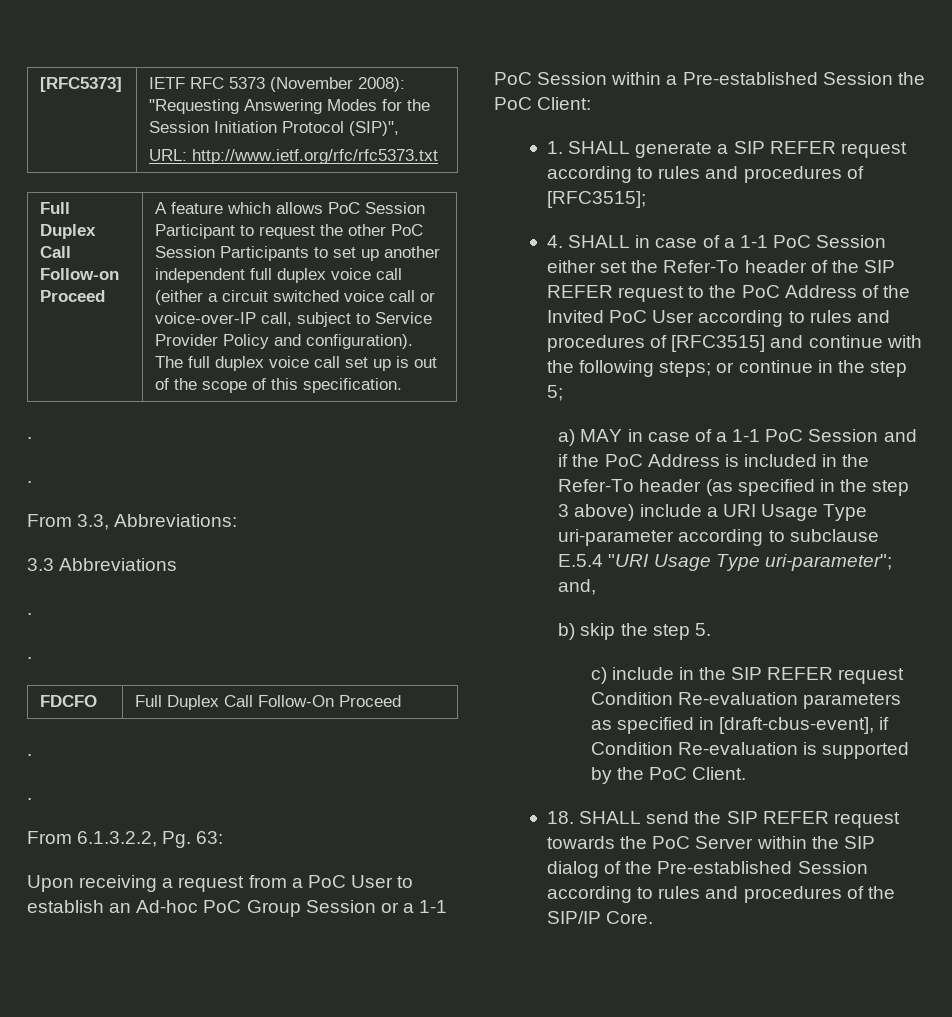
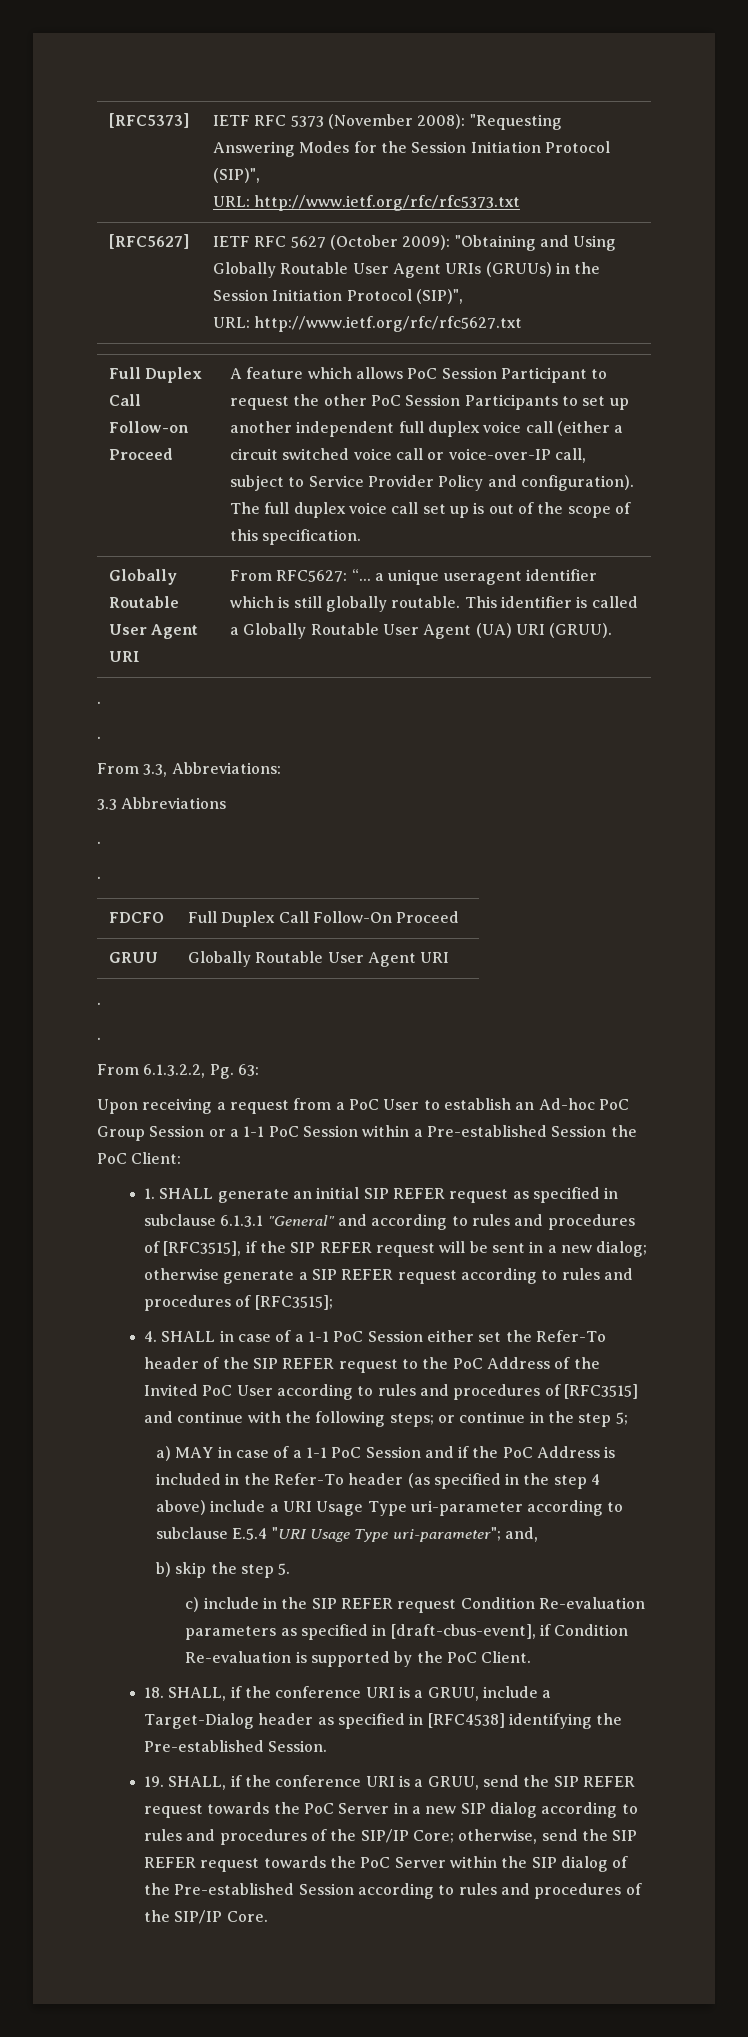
+ [RFC5627] | IETF RFC 5627 (October 2009): "Obtaining and Using Globally Routable User Agent URIs (GRUUs) in the Session Initiation Protocol (SIP)",
+ URL: http://www.ietf.org/rfc/rfc5627.txt
+ Globally Routable User Agent URI | From RFC5627: “... a unique useragent identifier which is still globally routable. This identifier is called a Globally Routable User Agent (UA) URI (GRUU).
+ GRUU | Globally Routable User Agent URI
- 1. SHALL generate a SIP REFER request according to rules and procedures of [RFC3515];
+ 1. SHALL generate an initial SIP REFER request as specified in subclause 6.1.3.1 "General" and according to rules and procedures of [RFC3515], if the SIP REFER request will be sent in a new dialog; otherwise generate a SIP REFER request according to rules and procedures of [RFC3515];
- a) MAY in case of a 1-1 PoC Session and if the PoC Address is included in the Refer-To header (as specified in the step 3 above) include a URI Usage Type uri-parameter according to subclause E.5.4 "URI Usage Type uri-parameter"; and,
+ a) MAY in case of a 1-1 PoC Session and if the PoC Address is included in the Refer-To header (as specified in the step 4 above) include a URI Usage Type uri-parameter according to subclause E.5.4 "URI Usage Type uri-parameter"; and,
- 18. SHALL send the SIP REFER request towards the PoC Server within the SIP dialog of the Pre-established Session according to rules and procedures of the SIP/IP Core.
+ 18. SHALL, if the conference URI is a GRUU, include a Target-Dialog header as specified in [RFC4538] identifying the Pre-established Session.
+ 19. SHALL, if the conference URI is a GRUU, send the SIP REFER request towards the PoC Server in a new SIP dialog according to rules and procedures of the SIP/IP Core; otherwise, send the SIP REFER request towards the PoC Server within the SIP dialog of the Pre-established Session according to rules and procedures of the SIP/IP Core.

